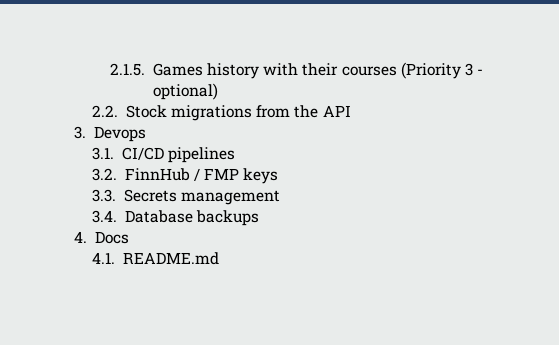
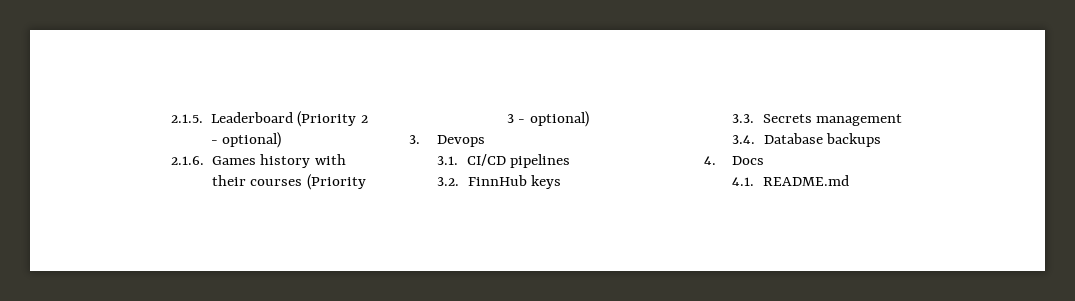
- 2.1.5. Games history with their courses (Priority 3 - optional)
+ 2.1.5. Leaderboard (Priority 2 - optional)
+ 2.1.6. Games history with their courses (Priority 3 - optional)
- 2.2. Stock migrations from the API
- 3.2. FinnHub / FMP keys
+ 3.2. FinnHub keys

